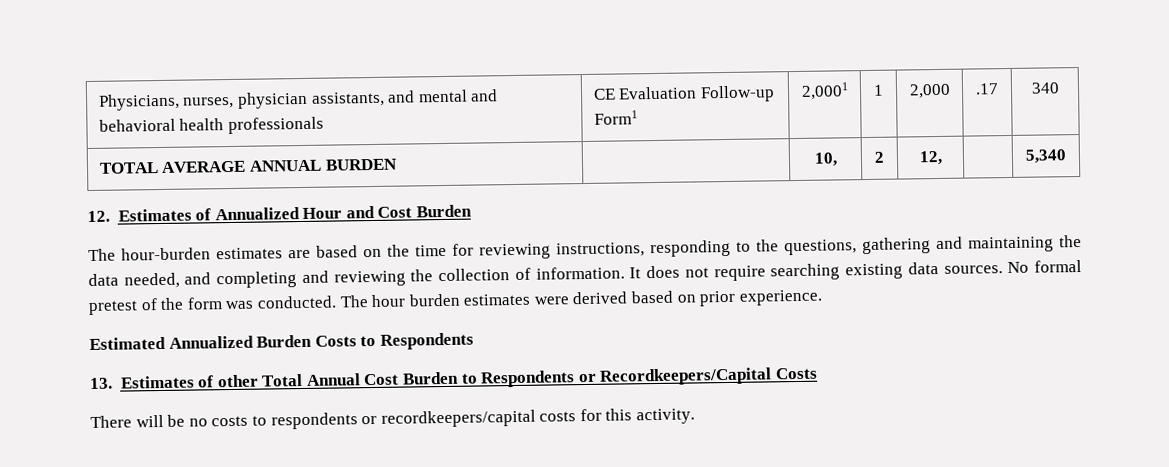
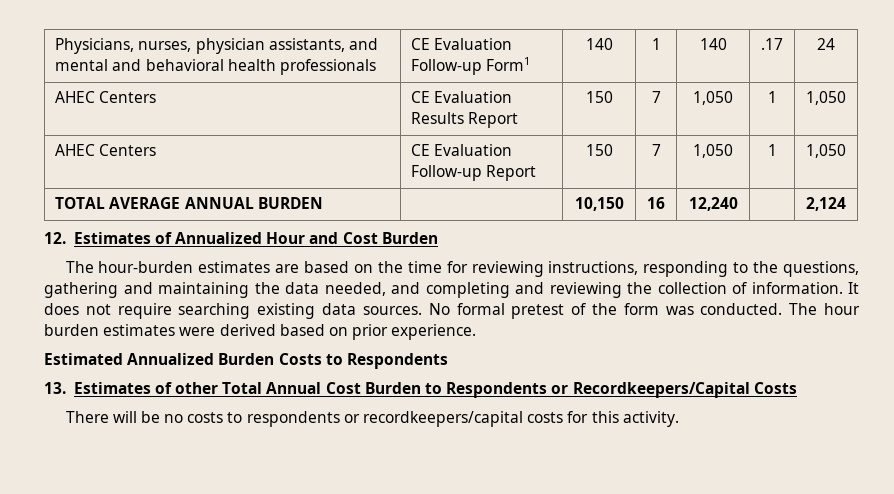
- Physicians, nurses, physician assistants, and mental and behavioral health professionals | CE Evaluation Follow-up Form1 | 2,0001 | 1 | 2,000 | .17 | 340
+ Physicians, nurses, physician assistants, and mental and behavioral health professionals | CE Evaluation Follow-up Form1 | 140 | 1 | 140 | .17 | 24
+ AHEC Centers | CE Evaluation Results Report | 150 | 7 | 1,050 | 1 | 1,050
+ AHEC Centers | CE Evaluation Follow-up Report | 150 | 7 | 1,050 | 1 | 1,050
- TOTAL AVERAGE ANNUAL BURDEN | | 10, | 2 | 12, | | 5,340
+ TOTAL AVERAGE ANNUAL BURDEN | | 10,150 | 16 | 12,240 | | 2,124

